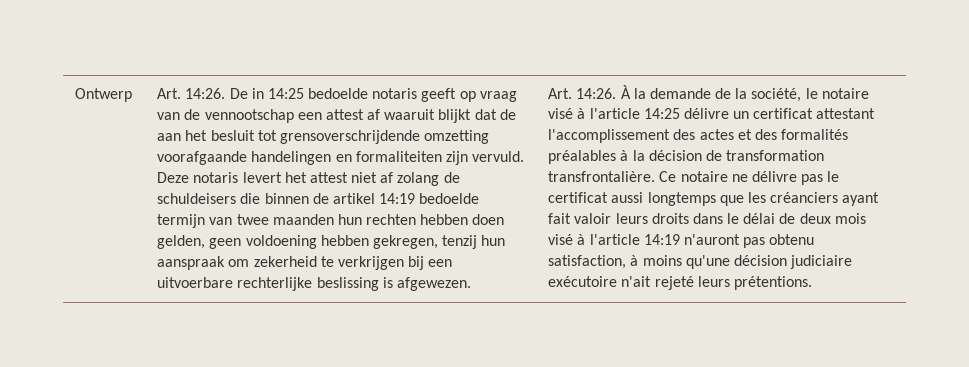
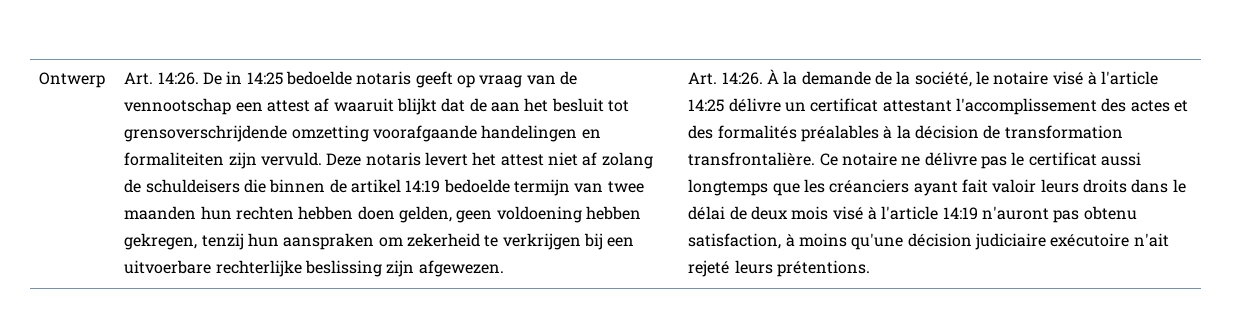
- Deze notaris levert het attest niet af zolang de schuldeisers die binnen de artikel 14:19 bedoelde termijn van twee maanden hun rechten hebben doen gelden, geen voldoening hebben gekregen, tenzij hun aanspraak om zekerheid te verkrijgen bij een uitvoerbare rechterlijke beslissing is afgewezen.
+ Deze notaris levert het attest niet af zolang de schuldeisers die binnen de artikel 14:19 bedoelde termijn van twee maanden hun rechten hebben doen gelden, geen voldoening hebben gekregen, tenzij hun aanspraken om zekerheid te verkrijgen bij een uitvoerbare rechterlijke beslissing zijn afgewezen.

